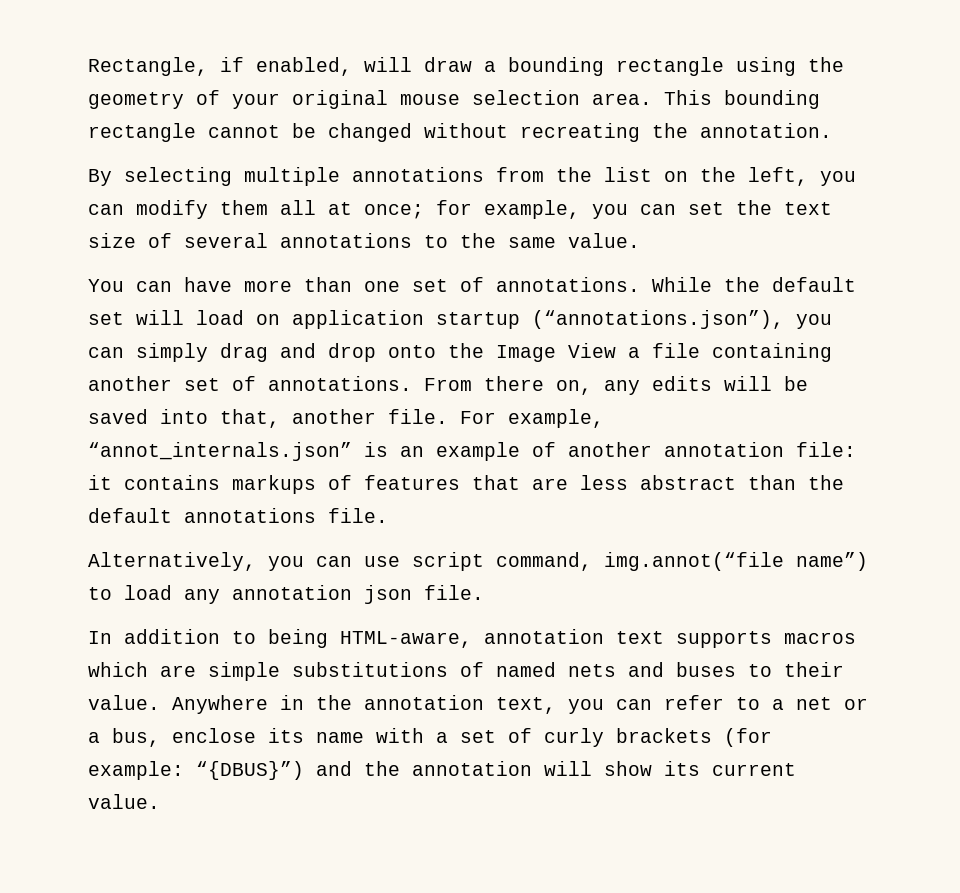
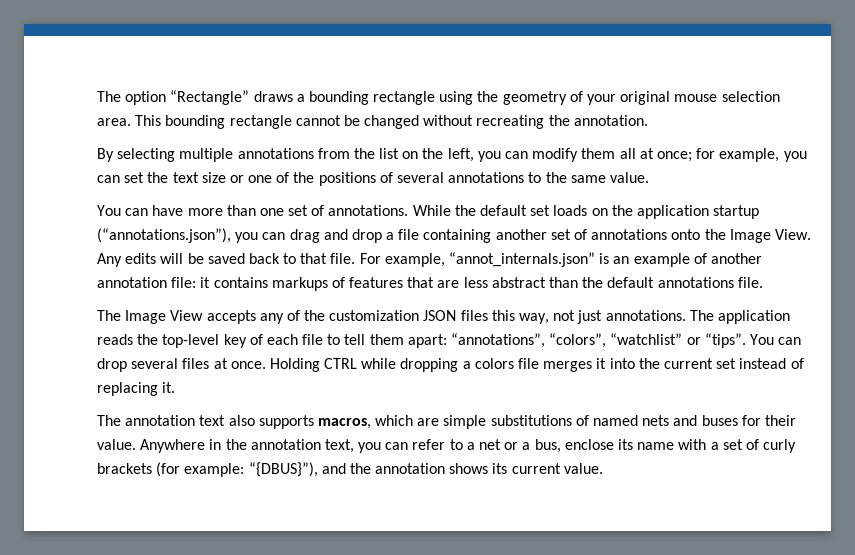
- Rectangle, if enabled, will draw a bounding rectangle using the geometry of your original mouse selection area.
+ The option “Rectangle” draws a bounding rectangle using the geometry of your original mouse selection area.
- By selecting multiple annotations from the list on the left, you can modify them all at once; for example, you can set the text size of several annotations to the same value.
+ By selecting multiple annotations from the list on the left, you can modify them all at once; for example, you can set the text size or one of the positions of several annotations to the same value.
- While the default set will load on application startup (“annotations.json”), you can simply drag and drop onto the Image View a file containing another set of annotations. From there on, any edits will be saved into that, another file.
+ While the default set loads on the application startup (“annotations.json”), you can drag and drop a file containing another set of annotations onto the Image View. Any edits will be saved back to that file.
- Alternatively, you can use script command, img.annot(“file name”) to load any annotation json file.
- In addition to being HTML-aware, annotation text supports macros which are simple substitutions of named nets and buses to their value.
+ The Image View accepts any of the customization JSON files this way, not just annotations. The application reads the top-level key of each file to tell them apart: “annotations”, “colors”, “watchlist” or “tips”. You can drop several files at once. Holding CTRL while dropping a colors file merges it into the current set instead of replacing it.
+ The annotation text also supports macros, which are simple substitutions of named nets and buses for their value.
- Anywhere in the annotation text, you can refer to a net or a bus, enclose its name with a set of curly brackets (for example: “{DBUS}”) and the annotation will show its current value.
+ Anywhere in the annotation text, you can refer to a net or a bus, enclose its name with a set of curly brackets (for example: “{DBUS}”), and the annotation shows its current value.

